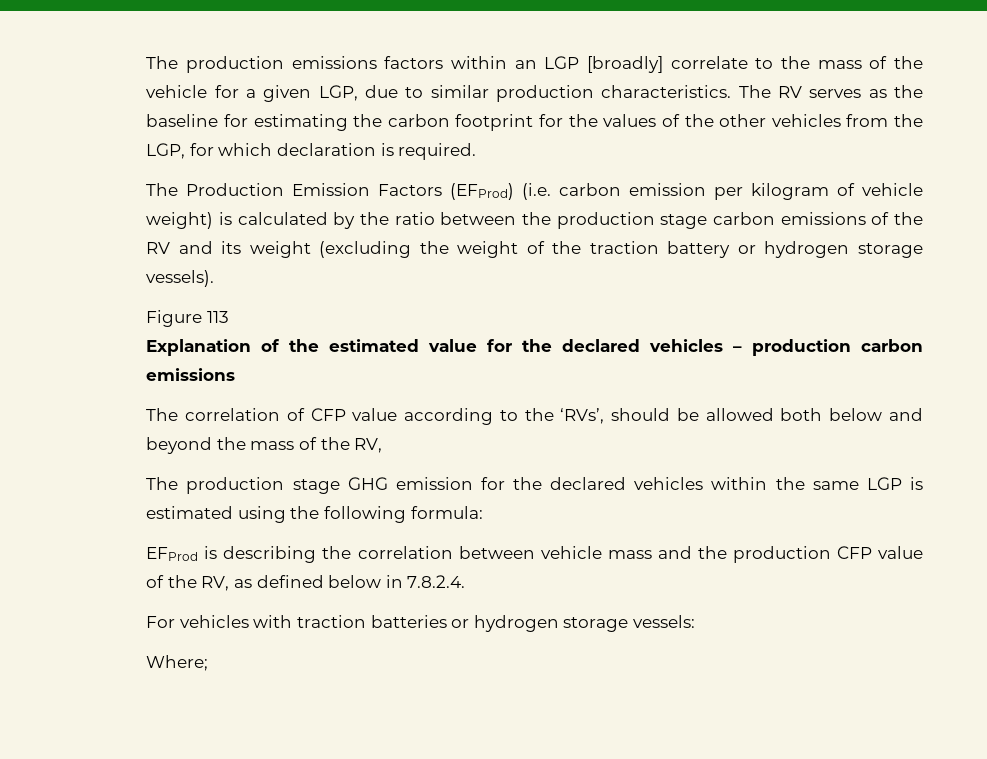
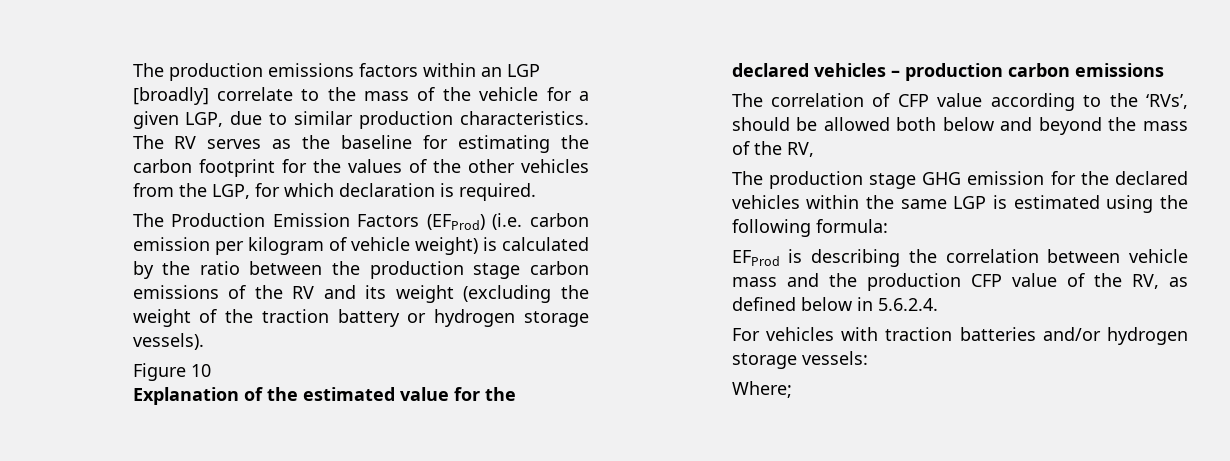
- Figure 113
+ Figure 10
- EFProd is describing the correlation between vehicle mass and the production CFP value of the RV, as defined below in 7.8.2.4.
+ EFProd is describing the correlation between vehicle mass and the production CFP value of the RV, as defined below in 5.6.2.4.
- For vehicles with traction batteries or hydrogen storage vessels:
+ For vehicles with traction batteries and/or hydrogen storage vessels:

